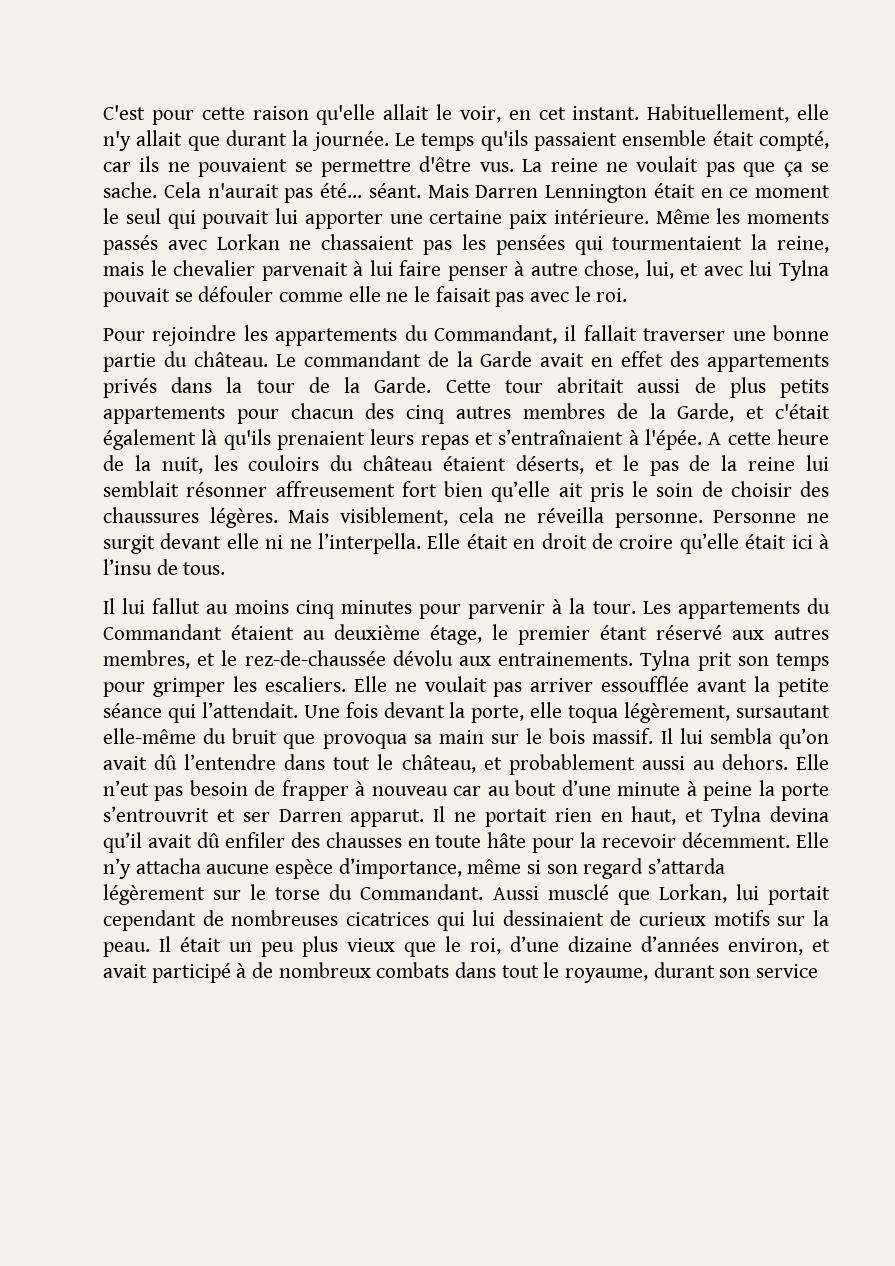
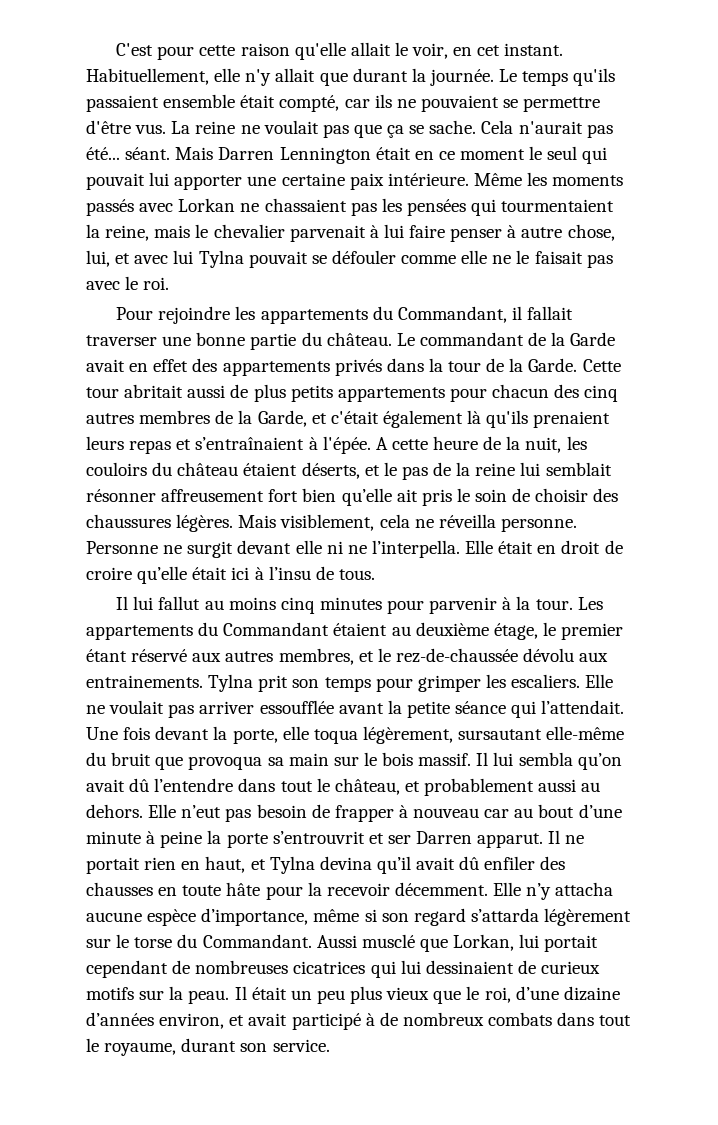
- Il était un peu plus vieux que le roi, d’une dizaine d’années environ, et avait participé à de nombreux combats dans tout le royaume, durant son service
+ Il était un peu plus vieux que le roi, d’une dizaine d’années environ, et avait participé à de nombreux combats dans tout le royaume, durant son service.

